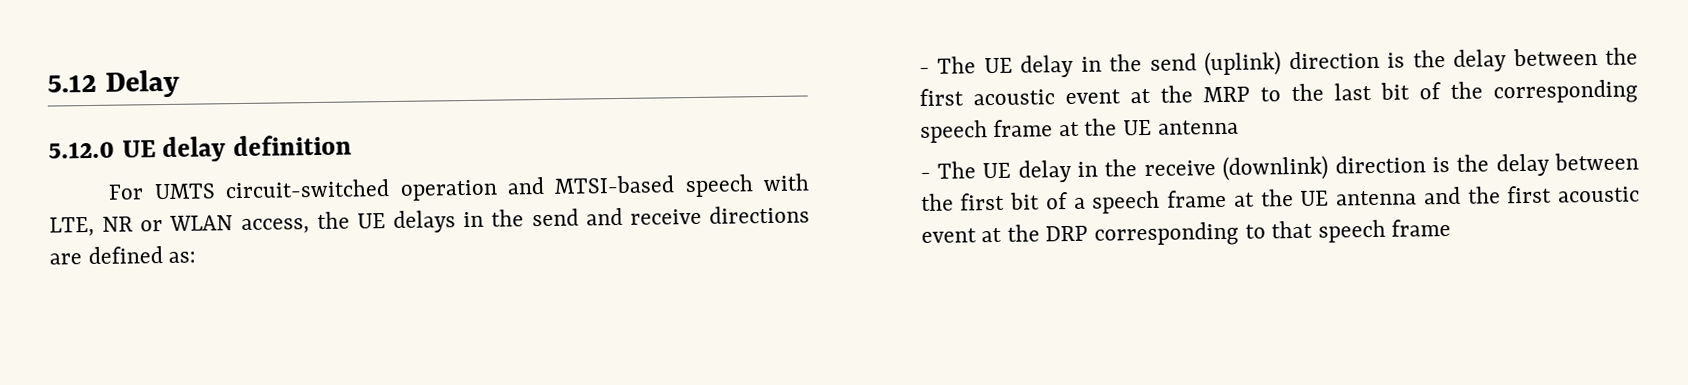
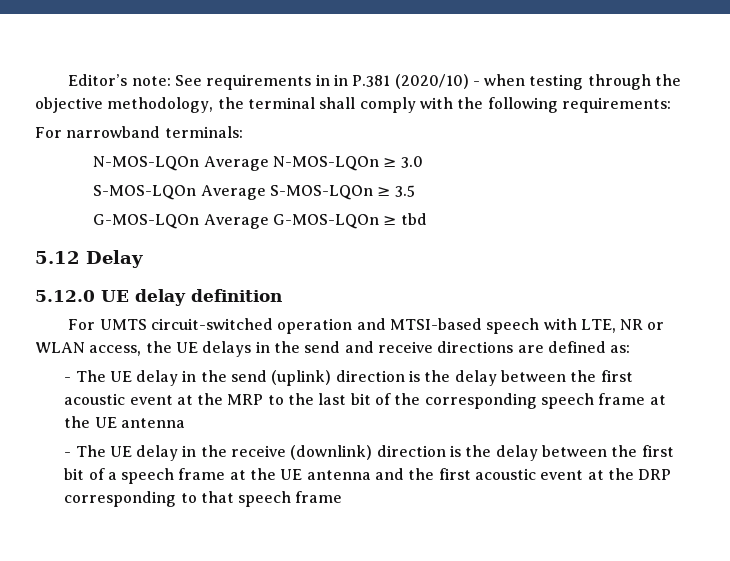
+ Editor’s note: See requirements in in P.381 (2020/10) - when testing through the objective methodology, the terminal shall comply with the following requirements:
+ For narrowband terminals:
+ N-MOS-LQOn Average N-MOS-LQOn ≥ 3.0
+ S-MOS-LQOn Average S-MOS-LQOn ≥ 3.5
+ G-MOS-LQOn Average G-MOS-LQOn ≥ tbd

